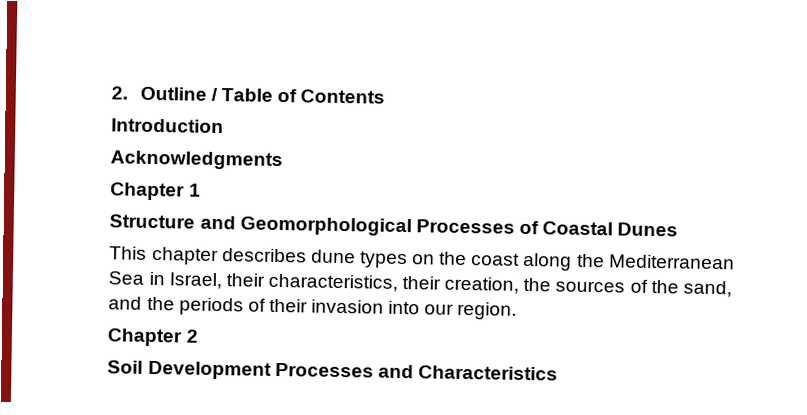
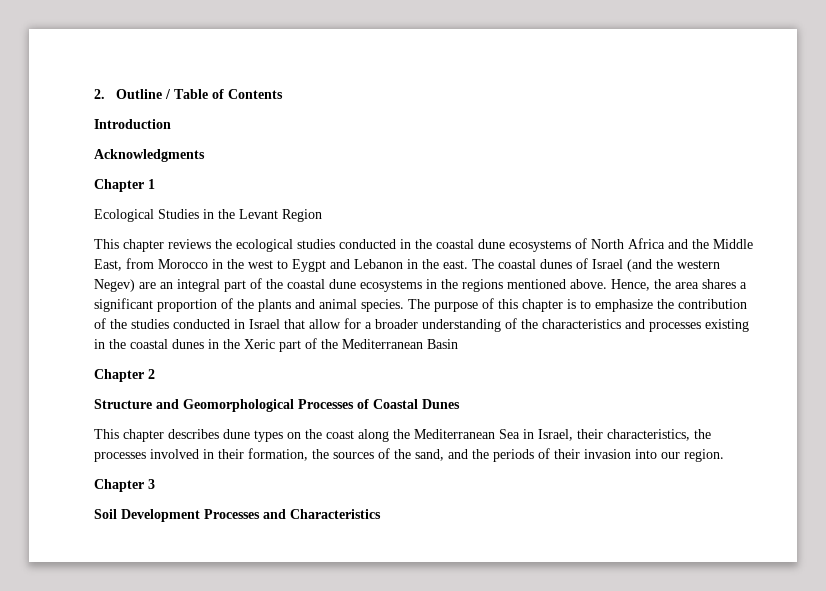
+ Ecological Studies in the Levant Region
+ This chapter reviews the ecological studies conducted in the coastal dune ecosystems of North Africa and the Middle East, from Morocco in the west to Eygpt and Lebanon in the east. The coastal dunes of Israel (and the western Negev) are an integral part of the coastal dune ecosystems in the regions mentioned above. Hence, the area shares a significant proportion of the plants and animal species. The purpose of this chapter is to emphasize the contribution of the studies conducted in Israel that allow for a broader understanding of the characteristics and processes existing in the coastal dunes in the Xeric part of the Mediterranean Basin
+ Chapter 2
- This chapter describes dune types on the coast along the Mediterranean Sea in Israel, their characteristics, their creation, the sources of the sand, and the periods of their invasion into our region.
+ This chapter describes dune types on the coast along the Mediterranean Sea in Israel, their characteristics, the processes involved in their formation, the sources of the sand, and the periods of their invasion into our region.
- Chapter 2
+ Chapter 3

